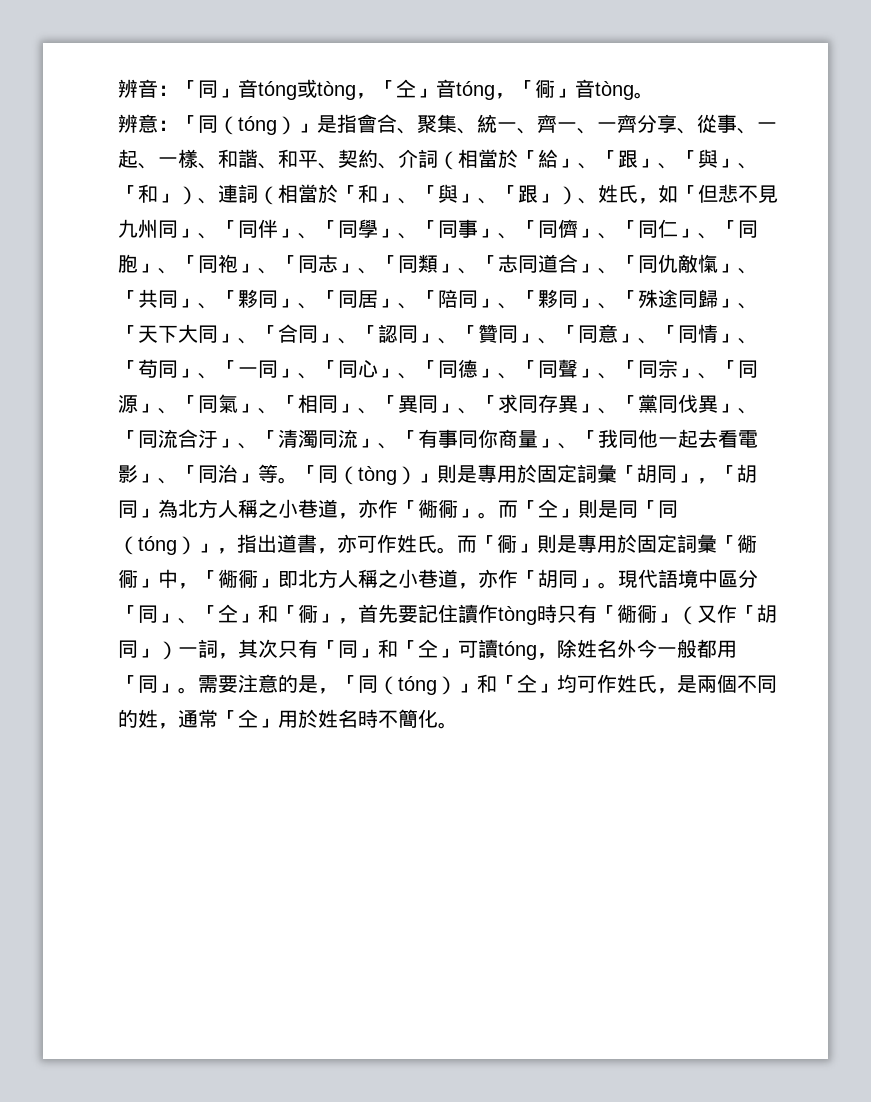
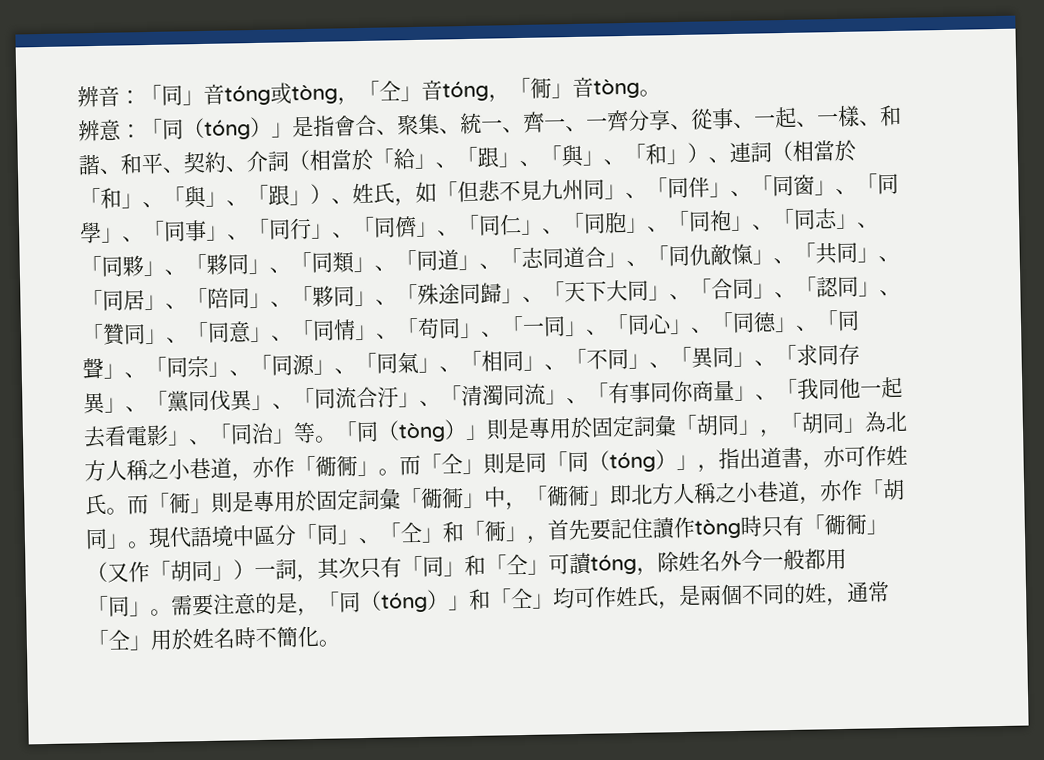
- 「同（tóng）」是指會合、聚集、統一、齊一、一齊分享、從事、一起、一樣、和諧、和平、契約、介詞（相當於「給」、「跟」、「與」、「和」）、連詞（相當於「和」、「與」、「跟」）、姓氏，如「但悲不見九州同」、「同伴」、「同學」、「同事」、「同儕」、「同仁」、「同胞」、「同袍」、「同志」、「同類」、「志同道合」、「同仇敵愾」、「共同」、「夥同」、「同居」、「陪同」、「夥同」、「殊途同歸」、「天下大同」、「合同」、「認同」、「贊同」、「同意」、「同情」、「苟同」、「一同」、「同心」、「同德」、「同聲」、「同宗」、「同源」、「同氣」、「相同」、「異同」、「求同存異」、「黨同伐異」、「同流合汙」、「清濁同流」、「有事同你商量」、「我同他一起去看電影」、「同治」等。
+ 「同（tóng）」是指會合、聚集、統一、齊一、一齊分享、從事、一起、一樣、和諧、和平、契約、介詞（相當於「給」、「跟」、「與」、「和」）、連詞（相當於「和」、「與」、「跟」）、姓氏，如「但悲不見九州同」、「同伴」、「同窗」、「同學」、「同事」、「同行」、「同儕」、「同仁」、「同胞」、「同袍」、「同志」、「同夥」、「夥同」、「同類」、「同道」、「志同道合」、「同仇敵愾」、「共同」、「同居」、「陪同」、「夥同」、「殊途同歸」、「天下大同」、「合同」、「認同」、「贊同」、「同意」、「同情」、「苟同」、「一同」、「同心」、「同德」、「同聲」、「同宗」、「同源」、「同氣」、「相同」、「不同」、「異同」、「求同存異」、「黨同伐異」、「同流合汙」、「清濁同流」、「有事同你商量」、「我同他一起去看電影」、「同治」等。

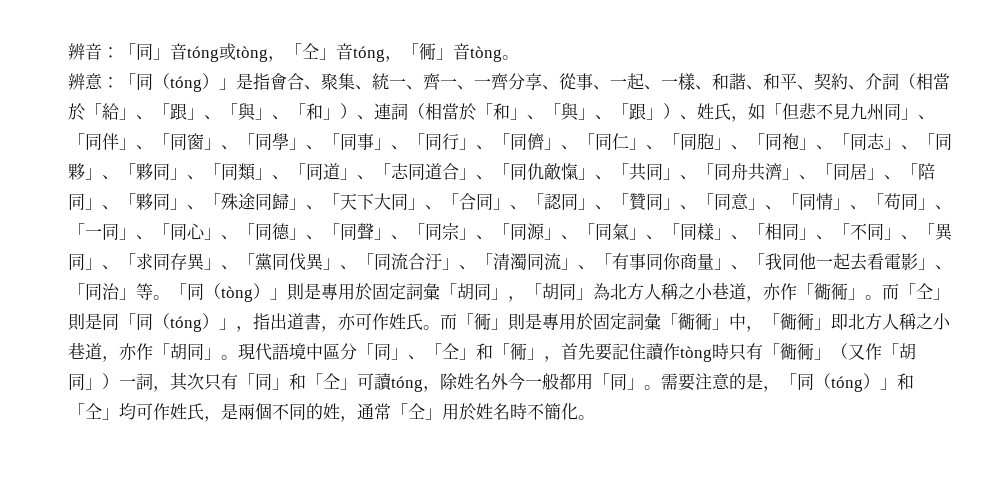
- 「同（tóng）」是指會合、聚集、統一、齊一、一齊分享、從事、一起、一樣、和諧、和平、契約、介詞（相當於「給」、「跟」、「與」、「和」）、連詞（相當於「和」、「與」、「跟」）、姓氏，如「但悲不見九州同」、「同伴」、「同窗」、「同學」、「同事」、「同行」、「同儕」、「同仁」、「同胞」、「同袍」、「同志」、「同夥」、「夥同」、「同類」、「同道」、「志同道合」、「同仇敵愾」、「共同」、「同居」、「陪同」、「夥同」、「殊途同歸」、「天下大同」、「合同」、「認同」、「贊同」、「同意」、「同情」、「苟同」、「一同」、「同心」、「同德」、「同聲」、「同宗」、「同源」、「同氣」、「相同」、「不同」、「異同」、「求同存異」、「黨同伐異」、「同流合汙」、「清濁同流」、「有事同你商量」、「我同他一起去看電影」、「同治」等。
+ 「同（tóng）」是指會合、聚集、統一、齊一、一齊分享、從事、一起、一樣、和諧、和平、契約、介詞（相當於「給」、「跟」、「與」、「和」）、連詞（相當於「和」、「與」、「跟」）、姓氏，如「但悲不見九州同」、「同伴」、「同窗」、「同學」、「同事」、「同行」、「同儕」、「同仁」、「同胞」、「同袍」、「同志」、「同夥」、「夥同」、「同類」、「同道」、「志同道合」、「同仇敵愾」、「共同」、「同舟共濟」、「同居」、「陪同」、「夥同」、「殊途同歸」、「天下大同」、「合同」、「認同」、「贊同」、「同意」、「同情」、「苟同」、「一同」、「同心」、「同德」、「同聲」、「同宗」、「同源」、「同氣」、「同樣」、「相同」、「不同」、「異同」、「求同存異」、「黨同伐異」、「同流合汙」、「清濁同流」、「有事同你商量」、「我同他一起去看電影」、「同治」等。

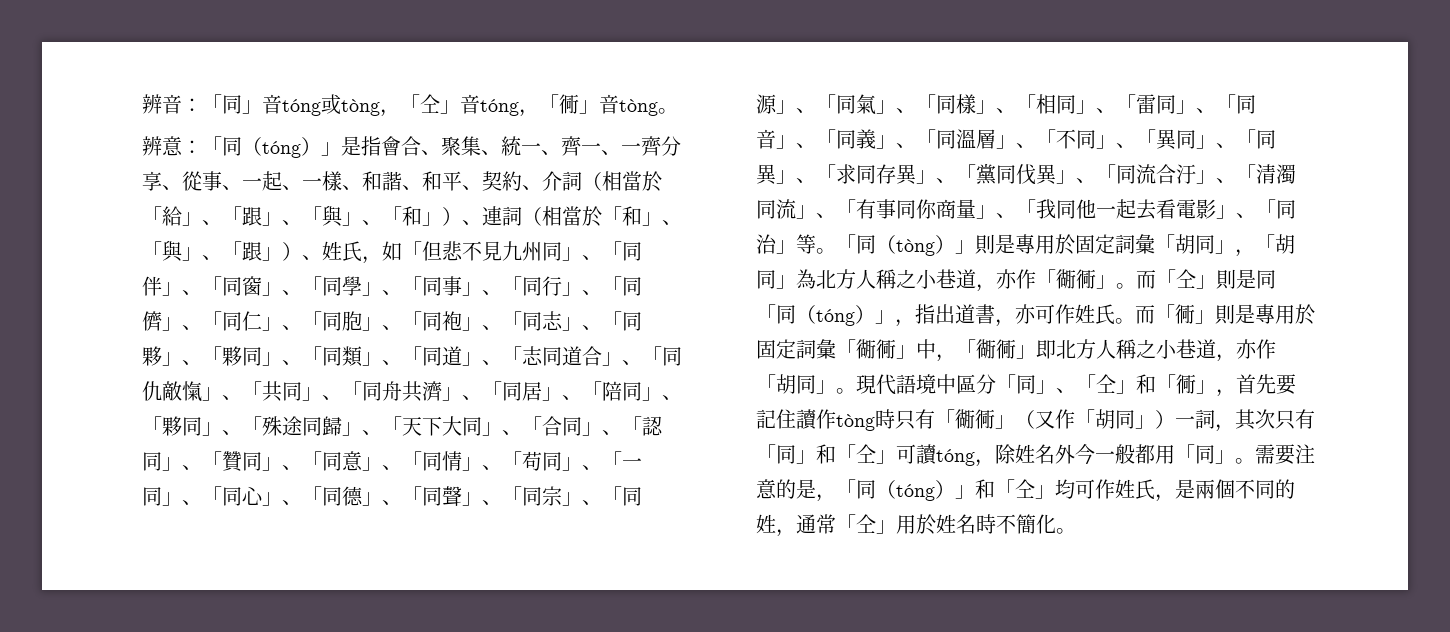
- 「同（tóng）」是指會合、聚集、統一、齊一、一齊分享、從事、一起、一樣、和諧、和平、契約、介詞（相當於「給」、「跟」、「與」、「和」）、連詞（相當於「和」、「與」、「跟」）、姓氏，如「但悲不見九州同」、「同伴」、「同窗」、「同學」、「同事」、「同行」、「同儕」、「同仁」、「同胞」、「同袍」、「同志」、「同夥」、「夥同」、「同類」、「同道」、「志同道合」、「同仇敵愾」、「共同」、「同舟共濟」、「同居」、「陪同」、「夥同」、「殊途同歸」、「天下大同」、「合同」、「認同」、「贊同」、「同意」、「同情」、「苟同」、「一同」、「同心」、「同德」、「同聲」、「同宗」、「同源」、「同氣」、「同樣」、「相同」、「不同」、「異同」、「求同存異」、「黨同伐異」、「同流合汙」、「清濁同流」、「有事同你商量」、「我同他一起去看電影」、「同治」等。
+ 「同（tóng）」是指會合、聚集、統一、齊一、一齊分享、從事、一起、一樣、和諧、和平、契約、介詞（相當於「給」、「跟」、「與」、「和」）、連詞（相當於「和」、「與」、「跟」）、姓氏，如「但悲不見九州同」、「同伴」、「同窗」、「同學」、「同事」、「同行」、「同儕」、「同仁」、「同胞」、「同袍」、「同志」、「同夥」、「夥同」、「同類」、「同道」、「志同道合」、「同仇敵愾」、「共同」、「同舟共濟」、「同居」、「陪同」、「夥同」、「殊途同歸」、「天下大同」、「合同」、「認同」、「贊同」、「同意」、「同情」、「苟同」、「一同」、「同心」、「同德」、「同聲」、「同宗」、「同源」、「同氣」、「同樣」、「相同」、「雷同」、「同音」、「同義」、「同溫層」、「不同」、「異同」、「同異」、「求同存異」、「黨同伐異」、「同流合汙」、「清濁同流」、「有事同你商量」、「我同他一起去看電影」、「同治」等。

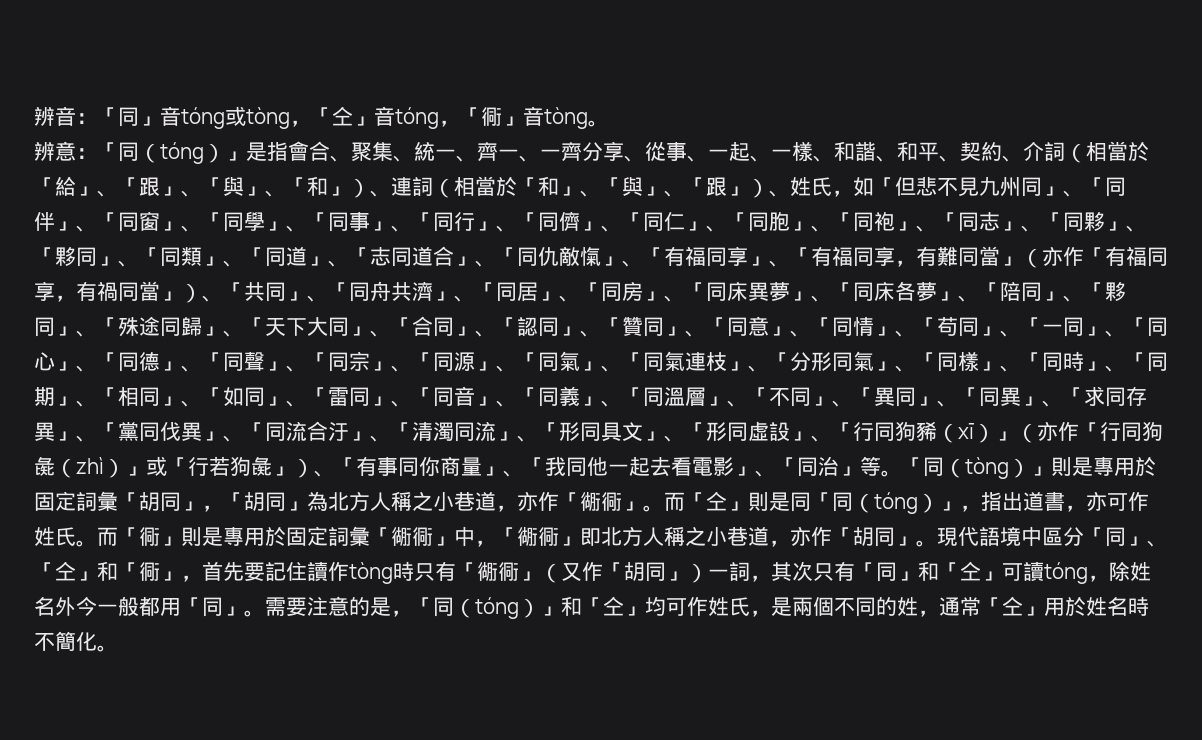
- 「同（tóng）」是指會合、聚集、統一、齊一、一齊分享、從事、一起、一樣、和諧、和平、契約、介詞（相當於「給」、「跟」、「與」、「和」）、連詞（相當於「和」、「與」、「跟」）、姓氏，如「但悲不見九州同」、「同伴」、「同窗」、「同學」、「同事」、「同行」、「同儕」、「同仁」、「同胞」、「同袍」、「同志」、「同夥」、「夥同」、「同類」、「同道」、「志同道合」、「同仇敵愾」、「共同」、「同舟共濟」、「同居」、「陪同」、「夥同」、「殊途同歸」、「天下大同」、「合同」、「認同」、「贊同」、「同意」、「同情」、「苟同」、「一同」、「同心」、「同德」、「同聲」、「同宗」、「同源」、「同氣」、「同樣」、「相同」、「雷同」、「同音」、「同義」、「同溫層」、「不同」、「異同」、「同異」、「求同存異」、「黨同伐異」、「同流合汙」、「清濁同流」、「有事同你商量」、「我同他一起去看電影」、「同治」等。
+ 「同（tóng）」是指會合、聚集、統一、齊一、一齊分享、從事、一起、一樣、和諧、和平、契約、介詞（相當於「給」、「跟」、「與」、「和」）、連詞（相當於「和」、「與」、「跟」）、姓氏，如「但悲不見九州同」、「同伴」、「同窗」、「同學」、「同事」、「同行」、「同儕」、「同仁」、「同胞」、「同袍」、「同志」、「同夥」、「夥同」、「同類」、「同道」、「志同道合」、「同仇敵愾」、「有福同享」、「有福同享，有難同當」（亦作「有福同享，有禍同當」）、「共同」、「同舟共濟」、「同居」、「同房」、「同床異夢」、「同床各夢」、「陪同」、「夥同」、「殊途同歸」、「天下大同」、「合同」、「認同」、「贊同」、「同意」、「同情」、「苟同」、「一同」、「同心」、「同德」、「同聲」、「同宗」、「同源」、「同氣」、「同氣連枝」、「分形同氣」、「同樣」、「同時」、「同期」、「相同」、「如同」、「雷同」、「同音」、「同義」、「同溫層」、「不同」、「異同」、「同異」、「求同存異」、「黨同伐異」、「同流合汙」、「清濁同流」、「形同具文」、「形同虛設」、「行同狗豨（xī）」（亦作「行同狗彘（zhì）」或「行若狗彘」）、「有事同你商量」、「我同他一起去看電影」、「同治」等。

